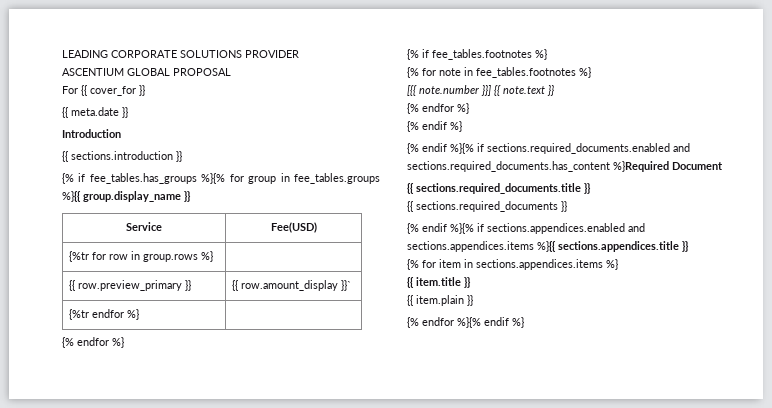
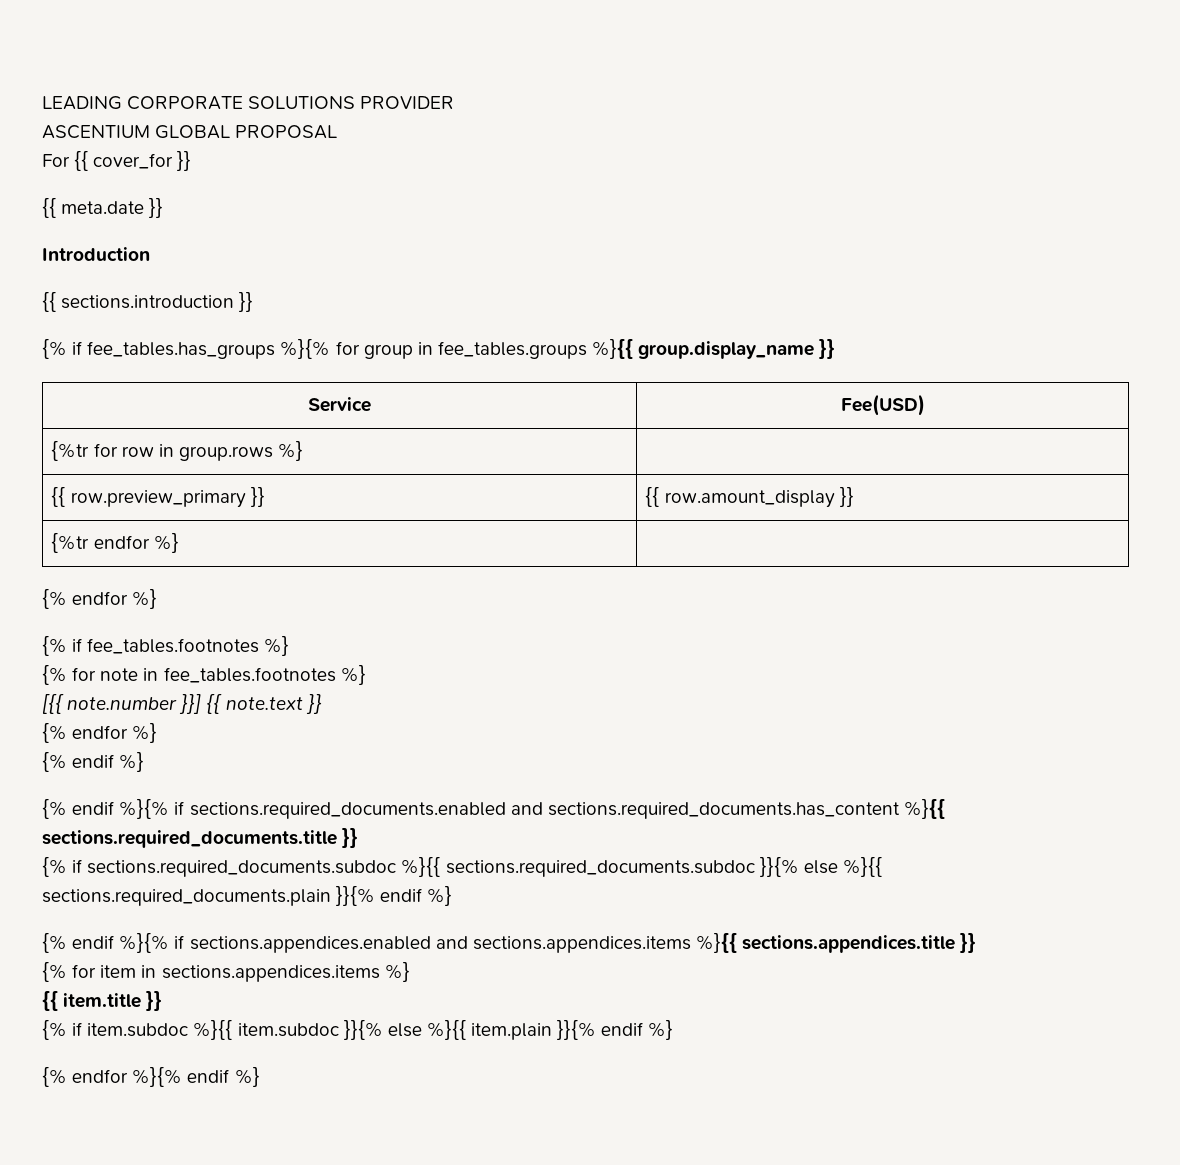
- {{ row.preview_primary }} | {{ row.amount_display }}`
+ {{ row.preview_primary }} | {{ row.amount_display }}
- {% endif %}{% if sections.required_documents.enabled and sections.required_documents.has_content %}Required Document
- {{ sections.required_documents.title }}
+ {% endif %}{% if sections.required_documents.enabled and sections.required_documents.has_content %}{{ sections.required_documents.title }}
- {{ sections.required_documents }}
+ {% if sections.required_documents.subdoc %}{{ sections.required_documents.subdoc }}{% else %}{{ sections.required_documents.plain }}{% endif %}
- {{ item.plain }}
+ {% if item.subdoc %}{{ item.subdoc }}{% else %}{{ item.plain }}{% endif %}

